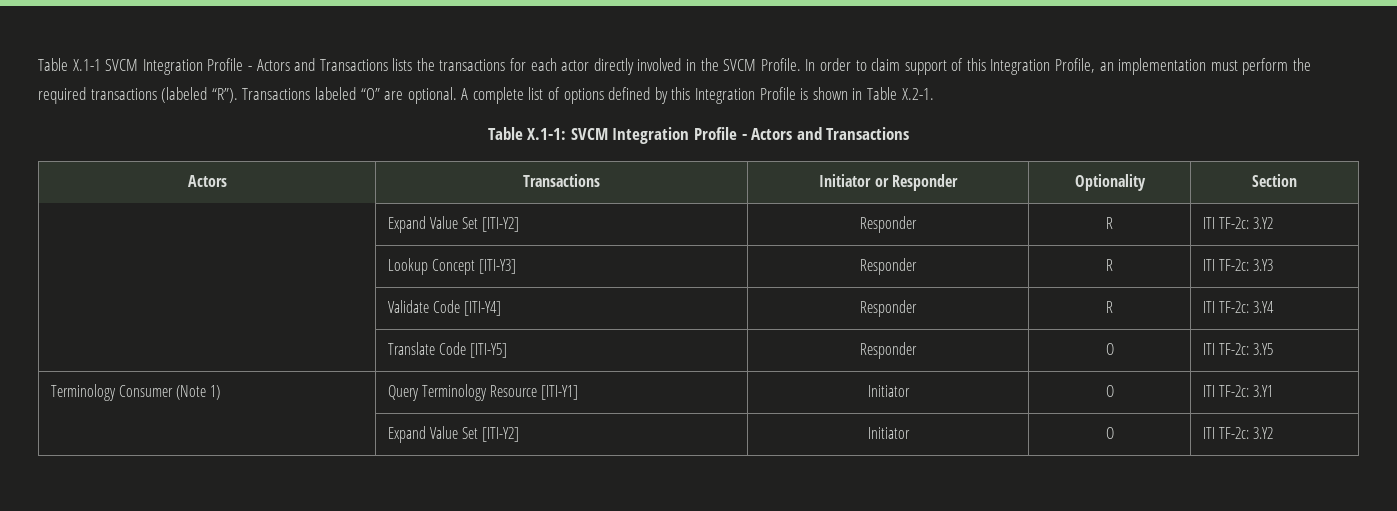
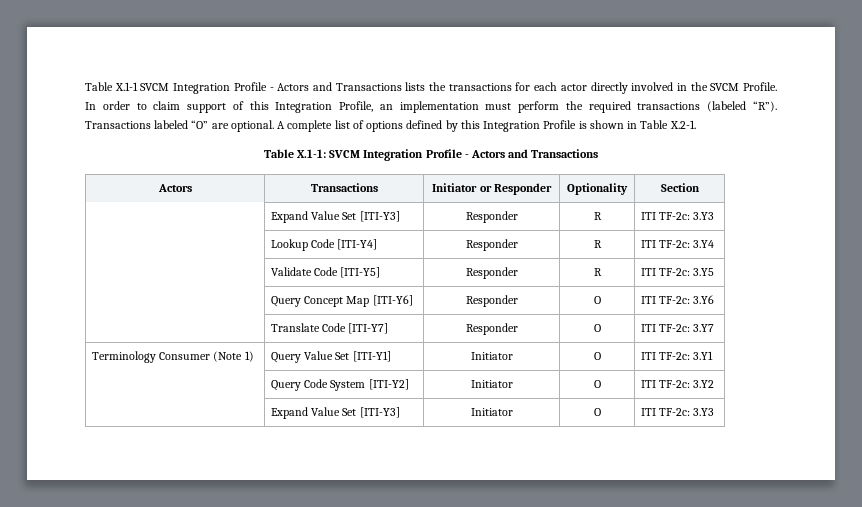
- | Expand Value Set [ITI-Y2] | Responder | R | ITI TF-2c: 3.Y2
- | Lookup Concept [ITI-Y3] | Responder | R | ITI TF-2c: 3.Y3
+ | Expand Value Set [ITI-Y3] | Responder | R | ITI TF-2c: 3.Y3
- | Validate Code [ITI-Y4] | Responder | R | ITI TF-2c: 3.Y4
+ | Lookup Code [ITI-Y4] | Responder | R | ITI TF-2c: 3.Y4
- | Translate Code [ITI-Y5] | Responder | O | ITI TF-2c: 3.Y5
+ | Validate Code [ITI-Y5] | Responder | R | ITI TF-2c: 3.Y5
+ | Query Concept Map [ITI-Y6] | Responder | O | ITI TF-2c: 3.Y6
+ | Translate Code [ITI-Y7] | Responder | O | ITI TF-2c: 3.Y7
- Terminology Consumer (Note 1) | Query Terminology Resource [ITI-Y1] | Initiator | O | ITI TF-2c: 3.Y1
+ Terminology Consumer (Note 1) | Query Value Set [ITI-Y1] | Initiator | O | ITI TF-2c: 3.Y1
- | Expand Value Set [ITI-Y2] | Initiator | O | ITI TF-2c: 3.Y2
+ | Query Code System [ITI-Y2] | Initiator | O | ITI TF-2c: 3.Y2
+ | Expand Value Set [ITI-Y3] | Initiator | O | ITI TF-2c: 3.Y3

